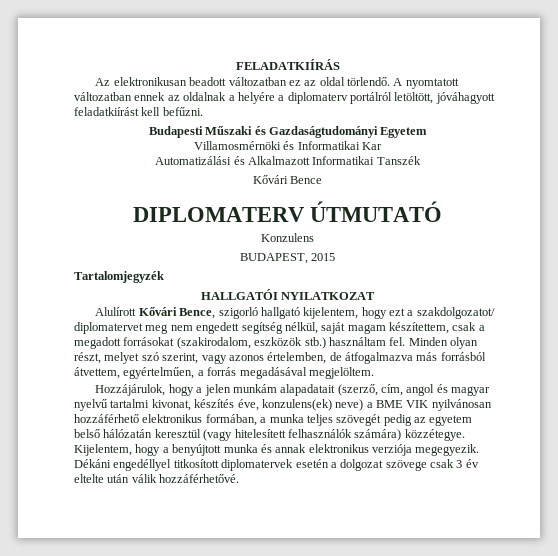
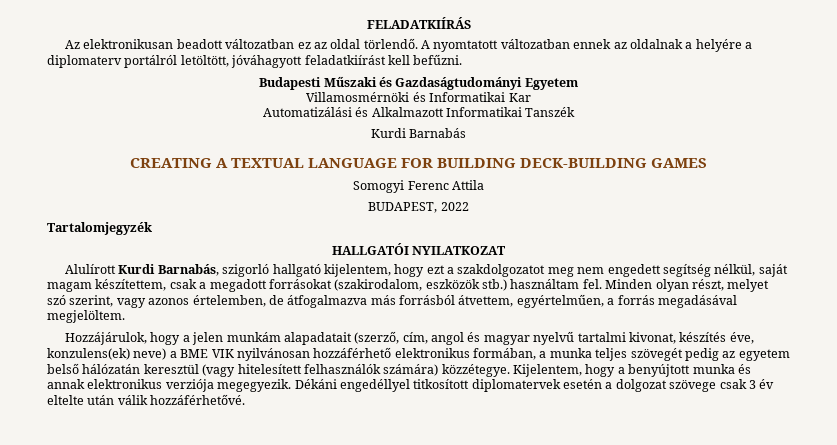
- Kővári Bence
- DIPLOMATERV ÚTMUTATÓ
- Konzulens
+ Kurdi Barnabás
+ CREATING A TEXTUAL LANGUAGE FOR BUILDING DECK-BUILDING GAMES
+ Somogyi Ferenc Attila
- BUDAPEST, 2015
+ BUDAPEST, 2022
- Alulírott Kővári Bence, szigorló hallgató kijelentem, hogy ezt a szakdolgozatot/ diplomatervet meg nem engedett segítség nélkül, saját magam készítettem, csak a megadott forrásokat (szakirodalom, eszközök stb.) használtam fel.
+ Alulírott Kurdi Barnabás, szigorló hallgató kijelentem, hogy ezt a szakdolgozatot meg nem engedett segítség nélkül, saját magam készítettem, csak a megadott forrásokat (szakirodalom, eszközök stb.) használtam fel.

